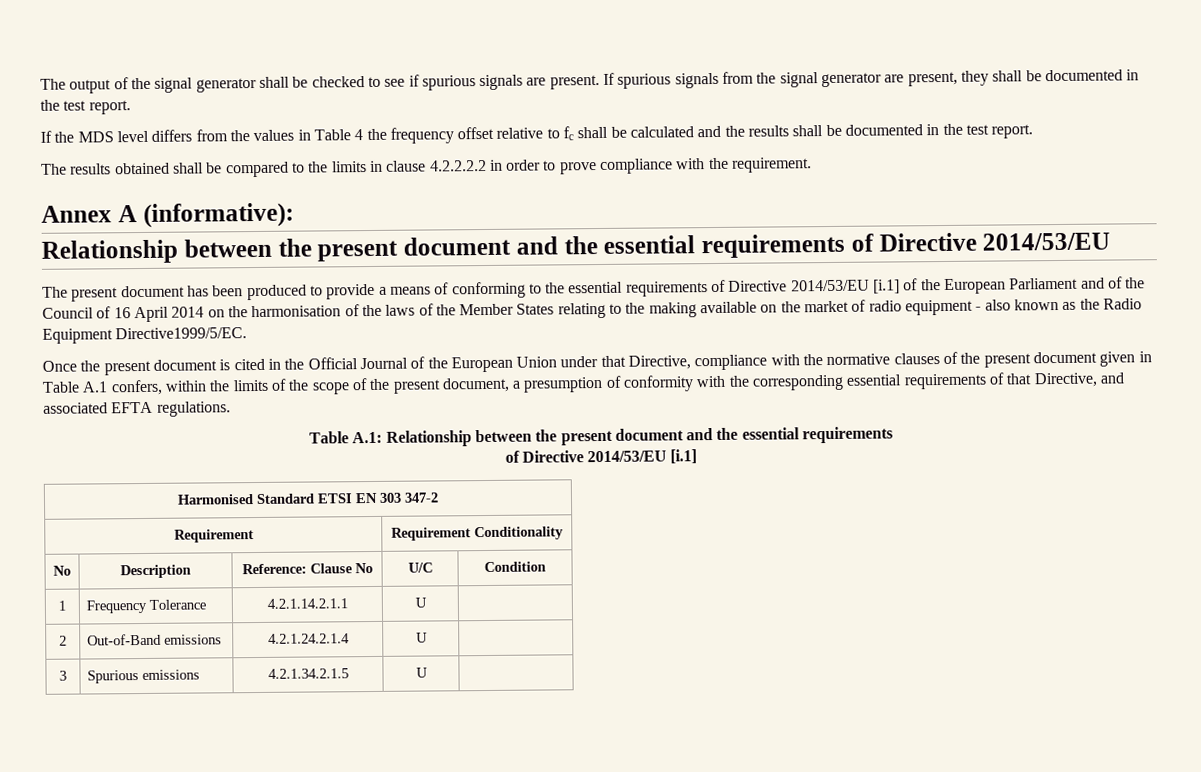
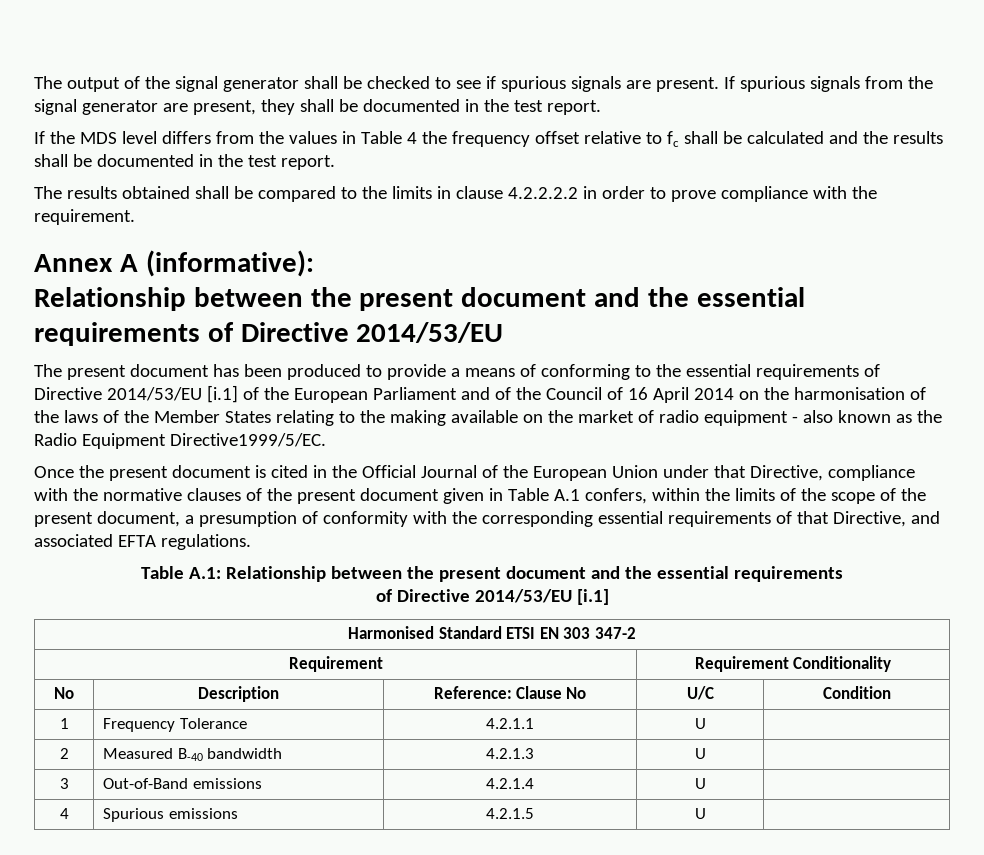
- 1 | Frequency Tolerance | 4.2.1.14.2.1.1 | U |
+ 1 | Frequency Tolerance | 4.2.1.1 | U |
- 2 | Out-of-Band emissions | 4.2.1.24.2.1.4 | U |
- 3 | Spurious emissions | 4.2.1.34.2.1.5 | U |
+ 2 | Measured B-40 bandwidth | 4.2.1.3 | U |
+ 3 | Out-of-Band emissions | 4.2.1.4 | U |
+ 4 | Spurious emissions | 4.2.1.5 | U |

